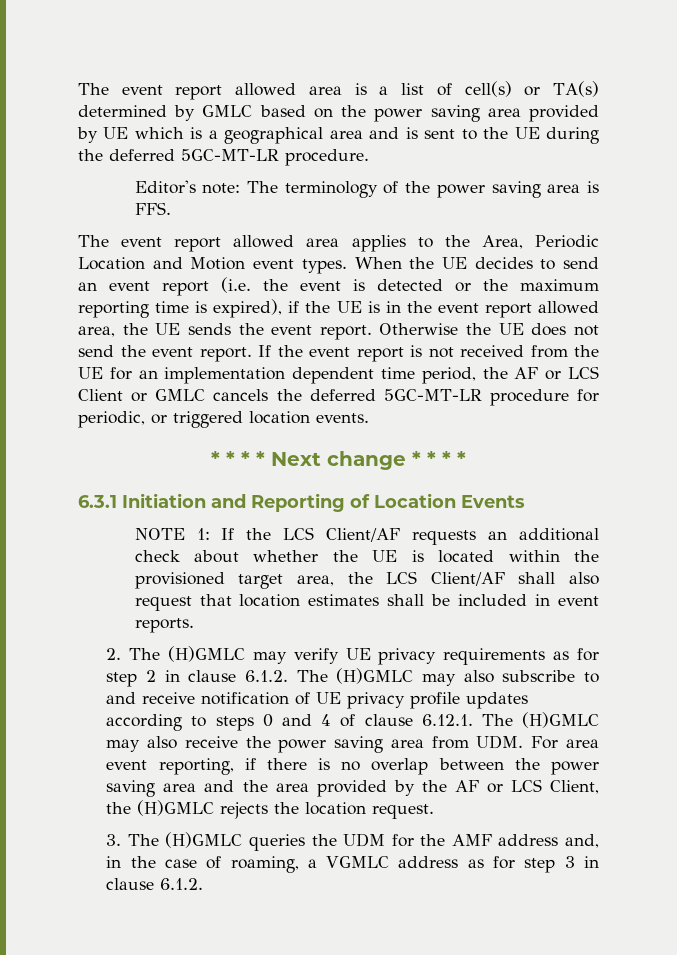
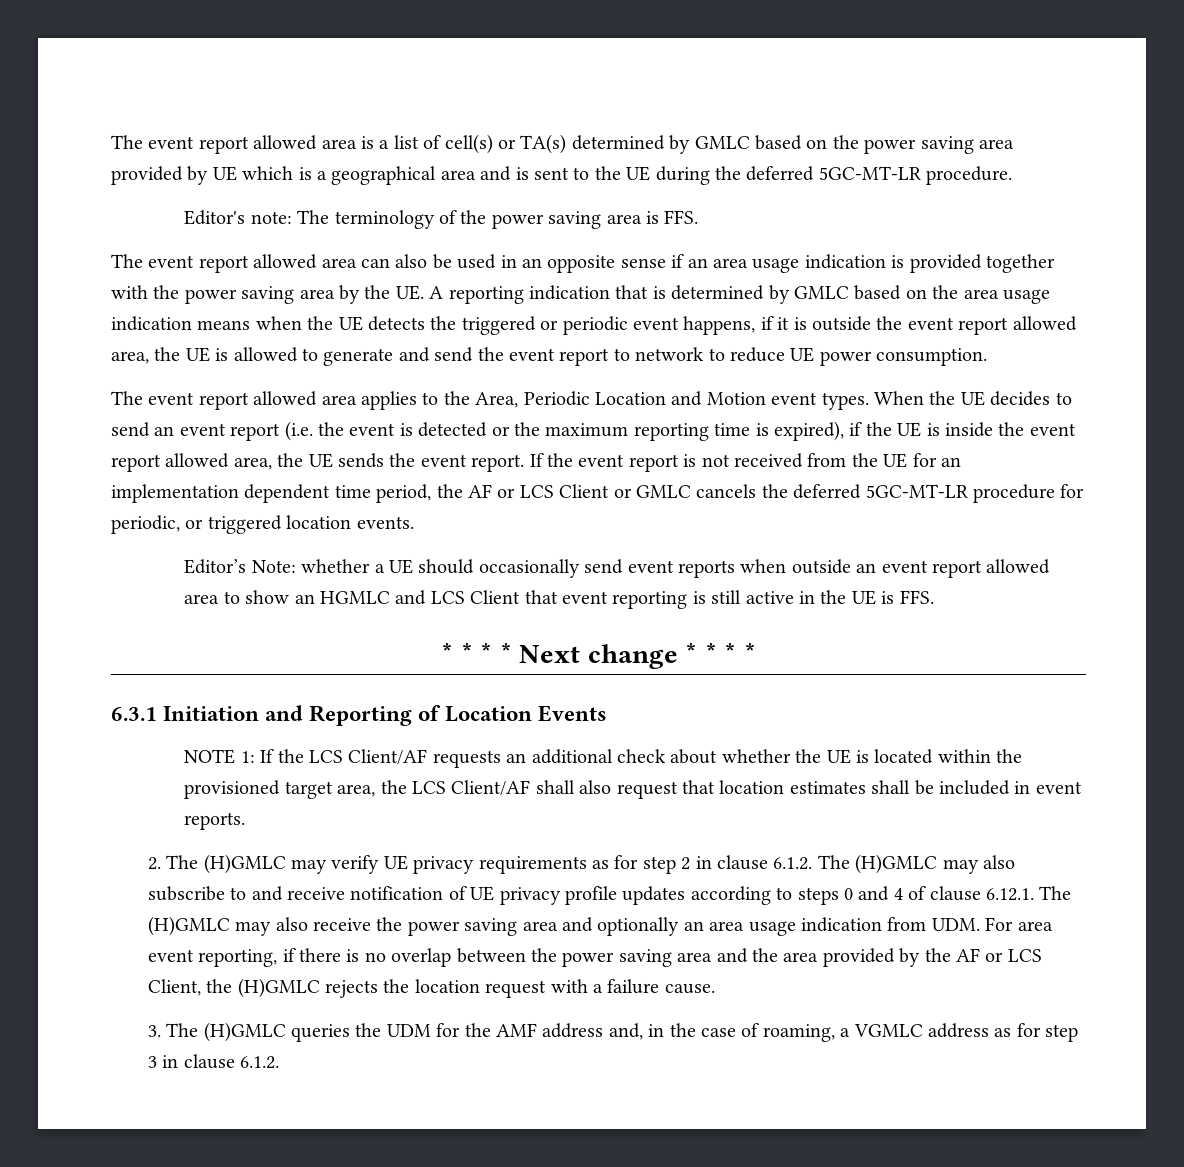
+ The event report allowed area can also be used in an opposite sense if an area usage indication is provided together with the power saving area by the UE. A reporting indication that is determined by GMLC based on the area usage indication means when the UE detects the triggered or periodic event happens, if it is outside the event report allowed area, the UE is allowed to generate and send the event report to network to reduce UE power consumption.
- When the UE decides to send an event report (i.e. the event is detected or the maximum reporting time is expired), if the UE is in the event report allowed area, the UE sends the event report.
+ When the UE decides to send an event report (i.e. the event is detected or the maximum reporting time is expired), if the UE is inside the event report allowed area, the UE sends the event report.
- Otherwise the UE does not send the event report.
+ Editor’s Note: whether a UE should occasionally send event reports when outside an event report allowed area to show an HGMLC and LCS Client that event reporting is still active in the UE is FFS.
- 2. The (H)GMLC may verify UE privacy requirements as for step 2 in clause 6.1.2. The (H)GMLC may also subscribe to and receive notification of UE privacy profile updates according to steps 0 and 4 of clause 6.12.1. The (H)GMLC may also receive the power saving area from UDM. For area event reporting, if there is no overlap between the power saving area and the area provided by the AF or LCS Client, the (H)GMLC rejects the location request.
+ 2. The (H)GMLC may verify UE privacy requirements as for step 2 in clause 6.1.2. The (H)GMLC may also subscribe to and receive notification of UE privacy profile updates according to steps 0 and 4 of clause 6.12.1. The (H)GMLC may also receive the power saving area and optionally an area usage indication from UDM. For area event reporting, if there is no overlap between the power saving area and the area provided by the AF or LCS Client, the (H)GMLC rejects the location request with a failure cause.

